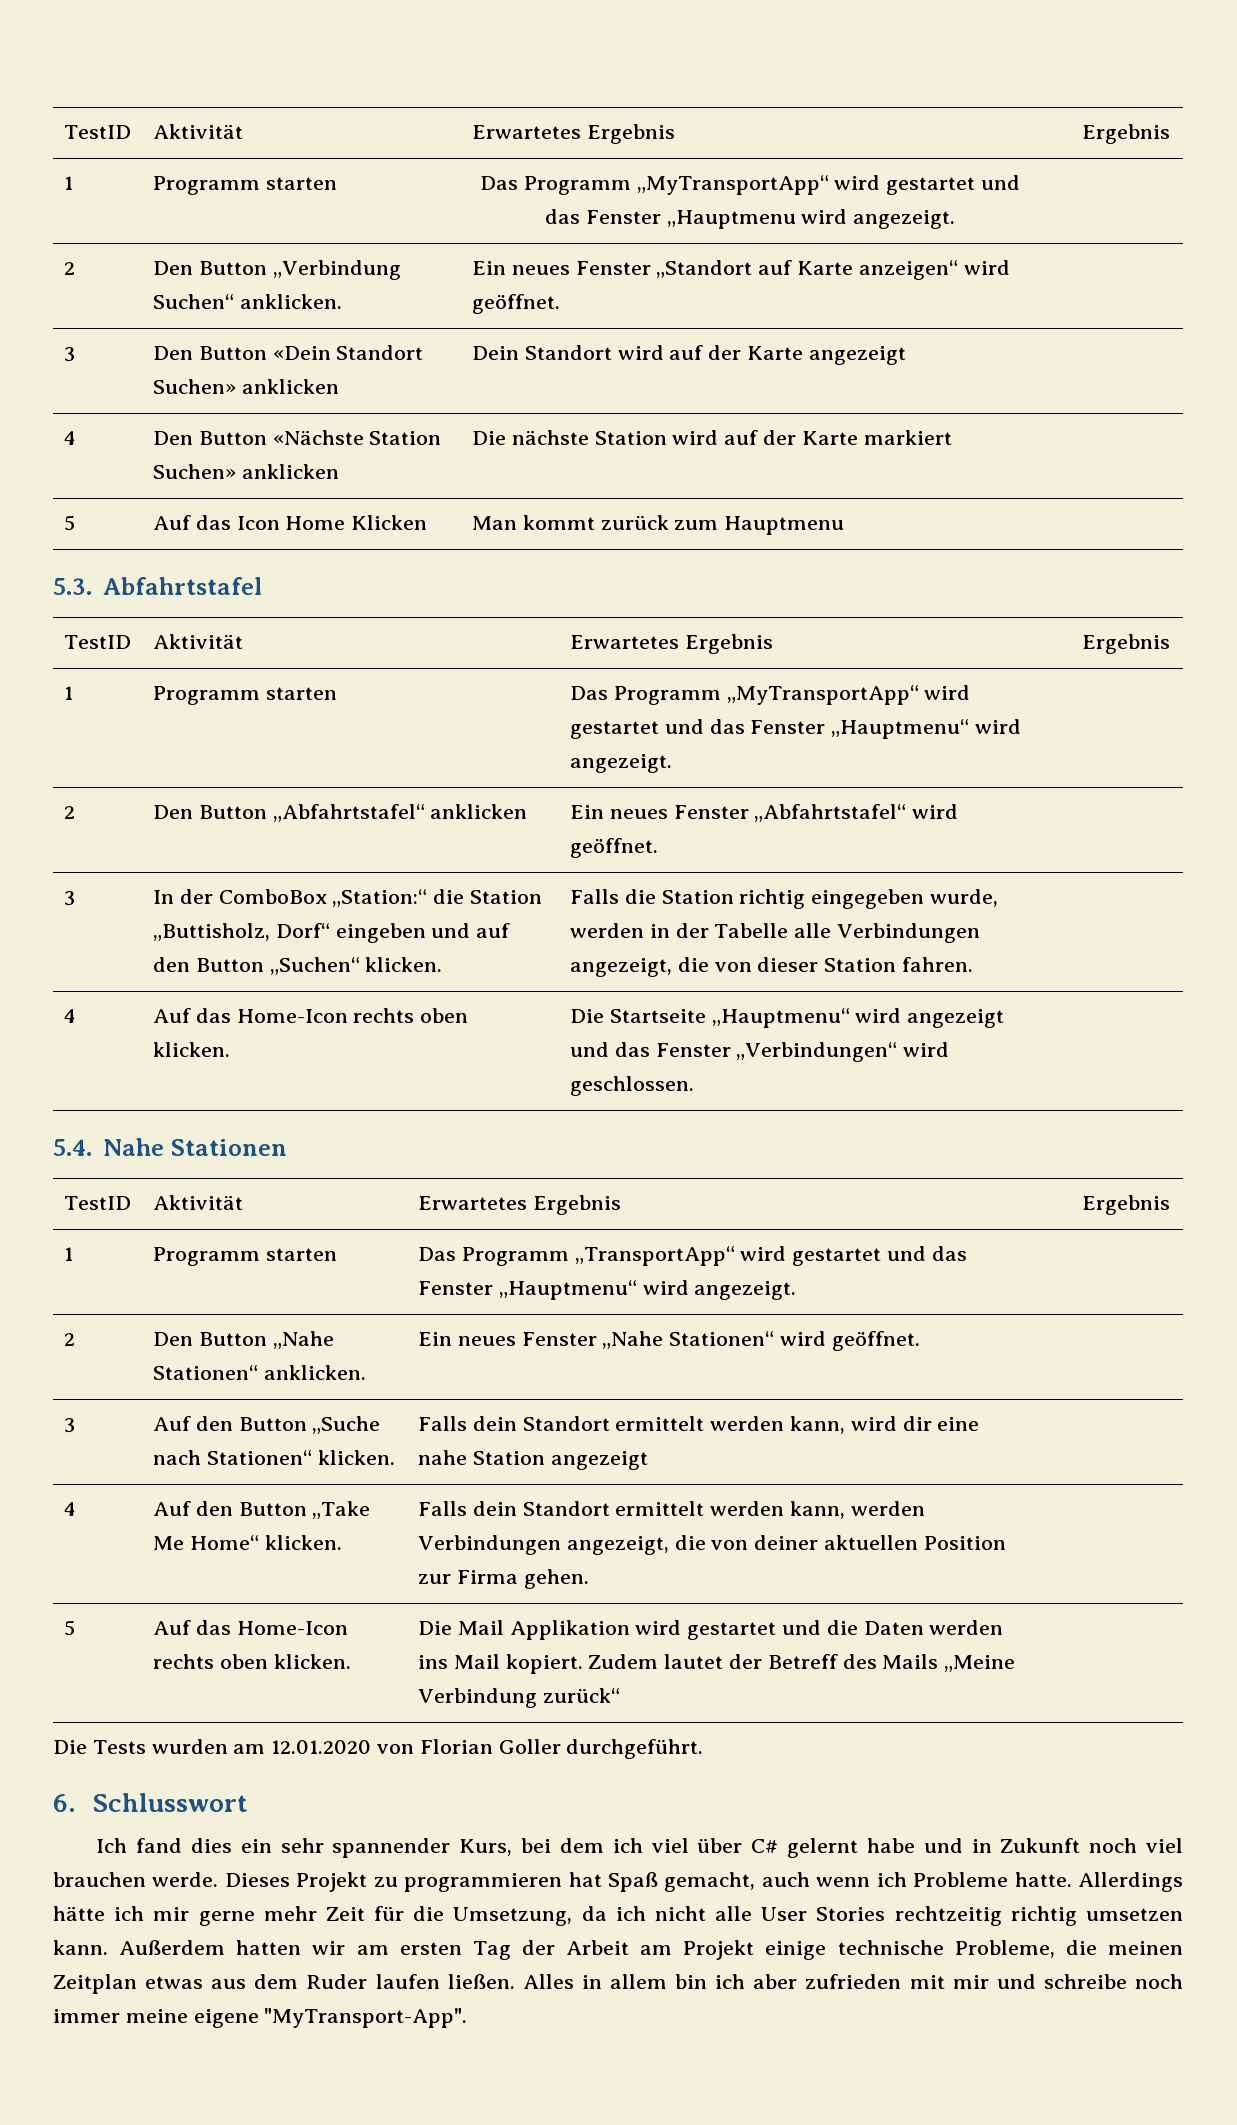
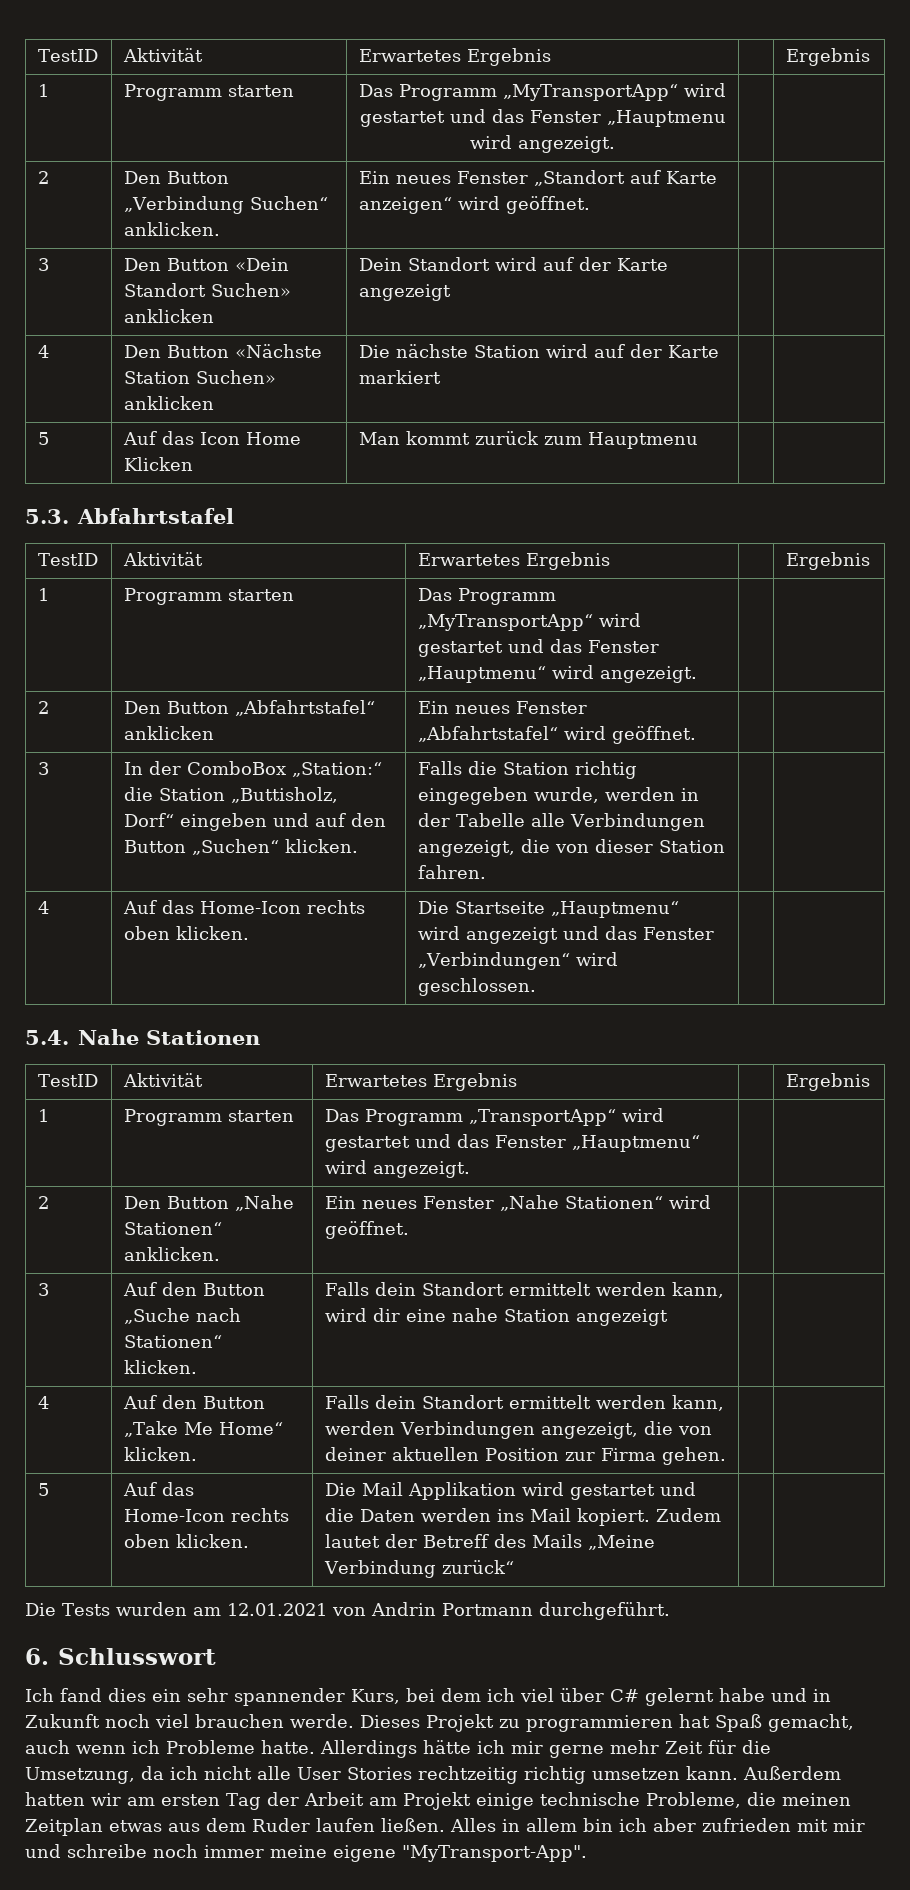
- Die Tests wurden am 12.01.2020 von Florian Goller durchgeführt.
+ Die Tests wurden am 12.01.2021 von Andrin Portmann durchgeführt.

